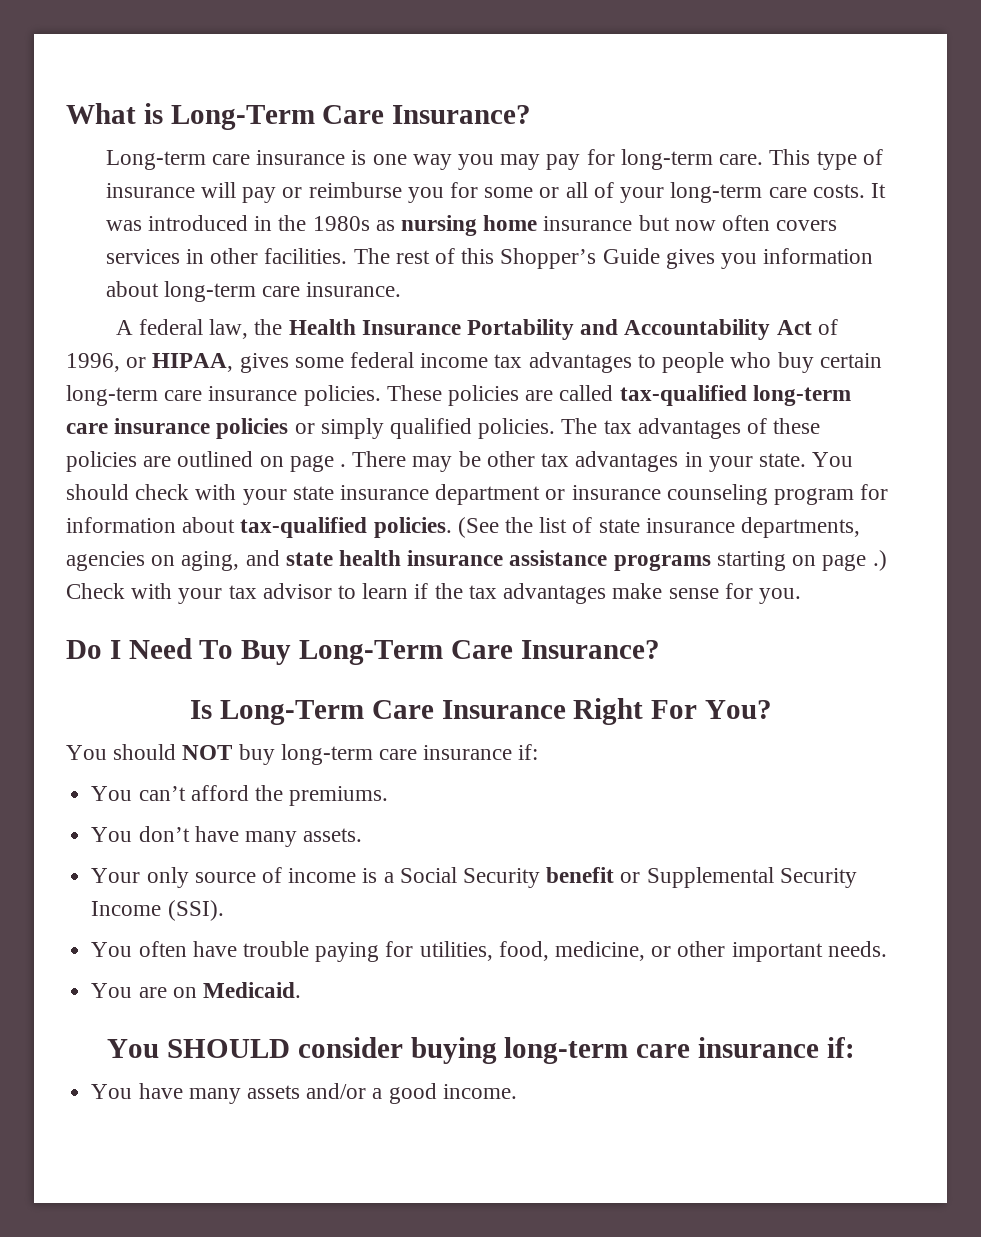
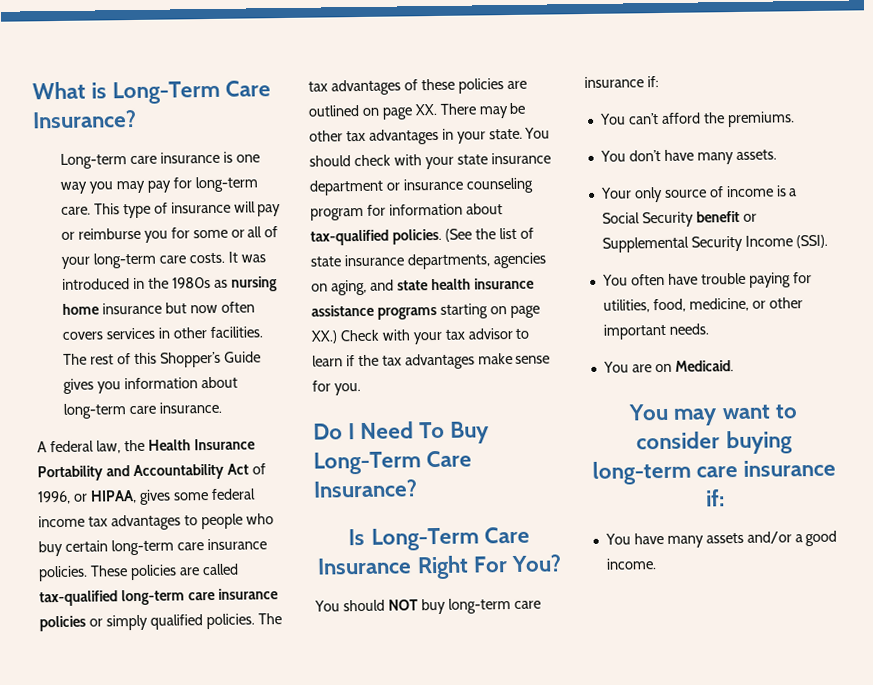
- The tax advantages of these policies are outlined on page . There may be other tax advantages in your state.
+ The tax advantages of these policies are outlined on page XX. There may be other tax advantages in your state.
- (See the list of state insurance departments, agencies on aging, and state health insurance assistance programs starting on page .) Check with your tax advisor to learn if the tax advantages make sense for you.
+ (See the list of state insurance departments, agencies on aging, and state health insurance assistance programs starting on page XX.) Check with your tax advisor to learn if the tax advantages make sense for you.
- You SHOULD consider buying long-term care insurance if:
+ You may want to consider buying long-term care insurance if:

